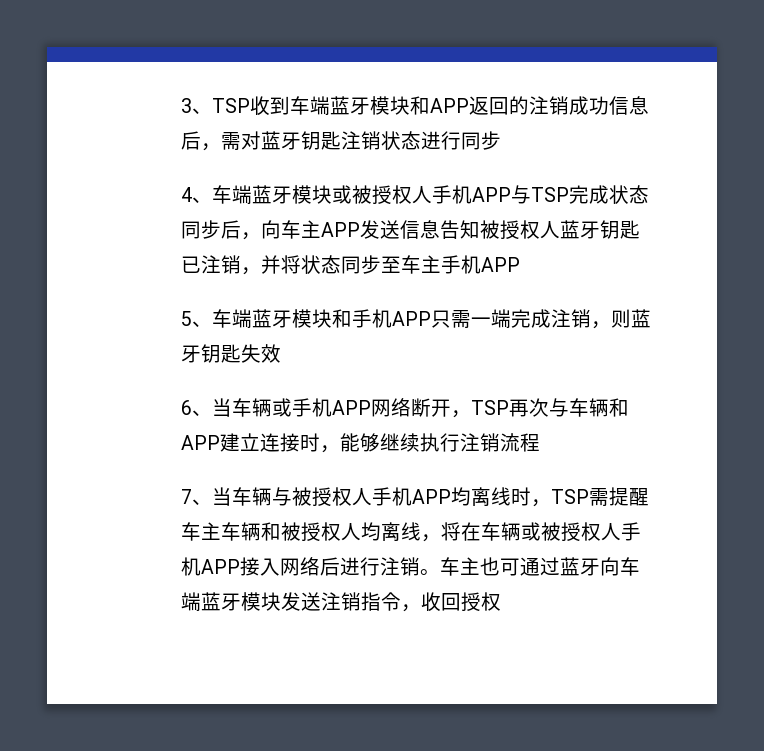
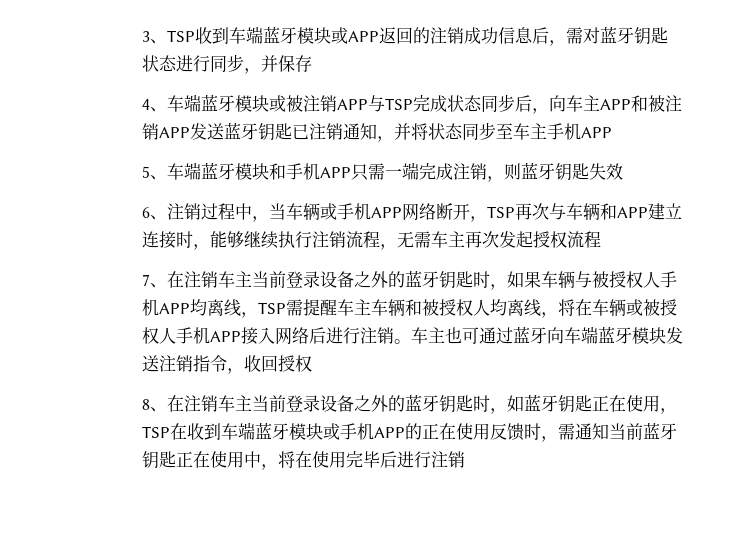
- 3、TSP收到车端蓝牙模块和APP返回的注销成功信息后，需对蓝牙钥匙注销状态进行同步
+ 3、TSP收到车端蓝牙模块或APP返回的注销成功信息后，需对蓝牙钥匙状态进行同步，并保存
- 4、车端蓝牙模块或被授权人手机APP与TSP完成状态同步后，向车主APP发送信息告知被授权人蓝牙钥匙已注销，并将状态同步至车主手机APP
+ 4、车端蓝牙模块或被注销APP与TSP完成状态同步后，向车主APP和被注销APP发送蓝牙钥匙已注销通知，并将状态同步至车主手机APP
- 6、当车辆或手机APP网络断开，TSP再次与车辆和APP建立连接时，能够继续执行注销流程
- 7、当车辆与被授权人手机APP均离线时，TSP需提醒车主车辆和被授权人均离线，将在车辆或被授权人手机APP接入网络后进行注销。
+ 6、注销过程中，当车辆或手机APP网络断开，TSP再次与车辆和APP建立连接时，能够继续执行注销流程，无需车主再次发起授权流程
+ 7、在注销车主当前登录设备之外的蓝牙钥匙时，如果车辆与被授权人手机APP均离线，TSP需提醒车主车辆和被授权人均离线，将在车辆或被授权人手机APP接入网络后进行注销。
+ 8、在注销车主当前登录设备之外的蓝牙钥匙时，如蓝牙钥匙正在使用，TSP在收到车端蓝牙模块或手机APP的正在使用反馈时，需通知当前蓝牙钥匙正在使用中，将在使用完毕后进行注销

